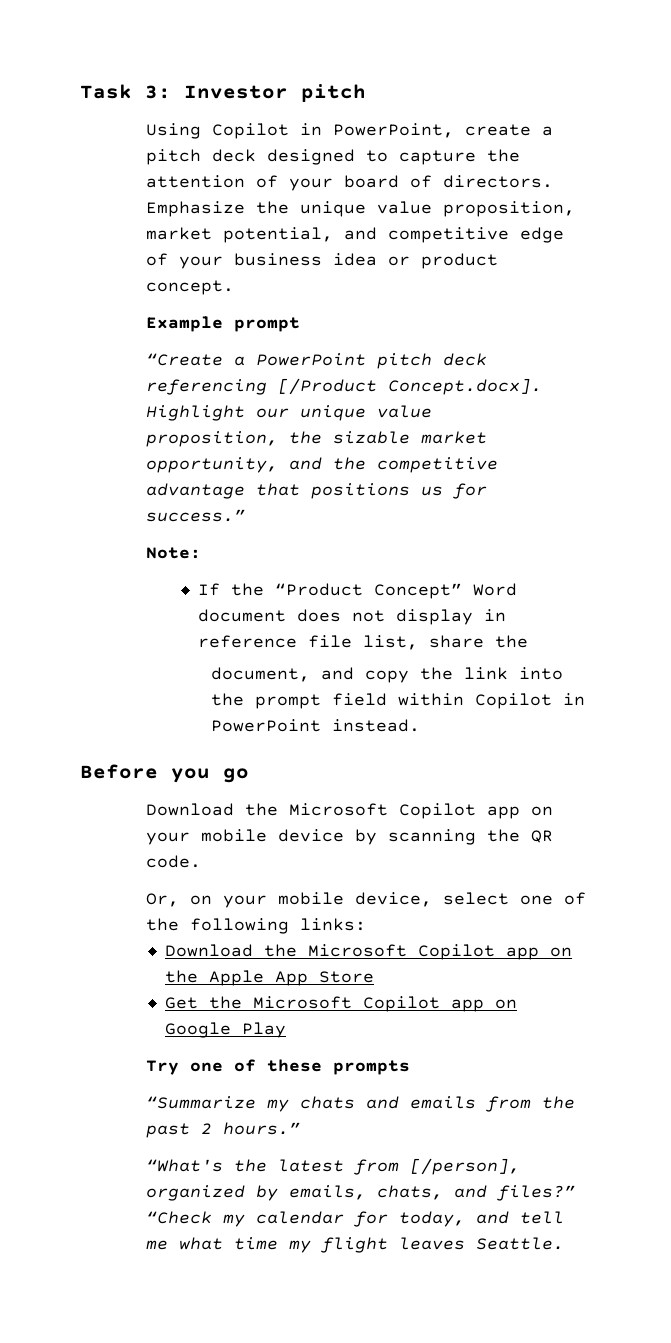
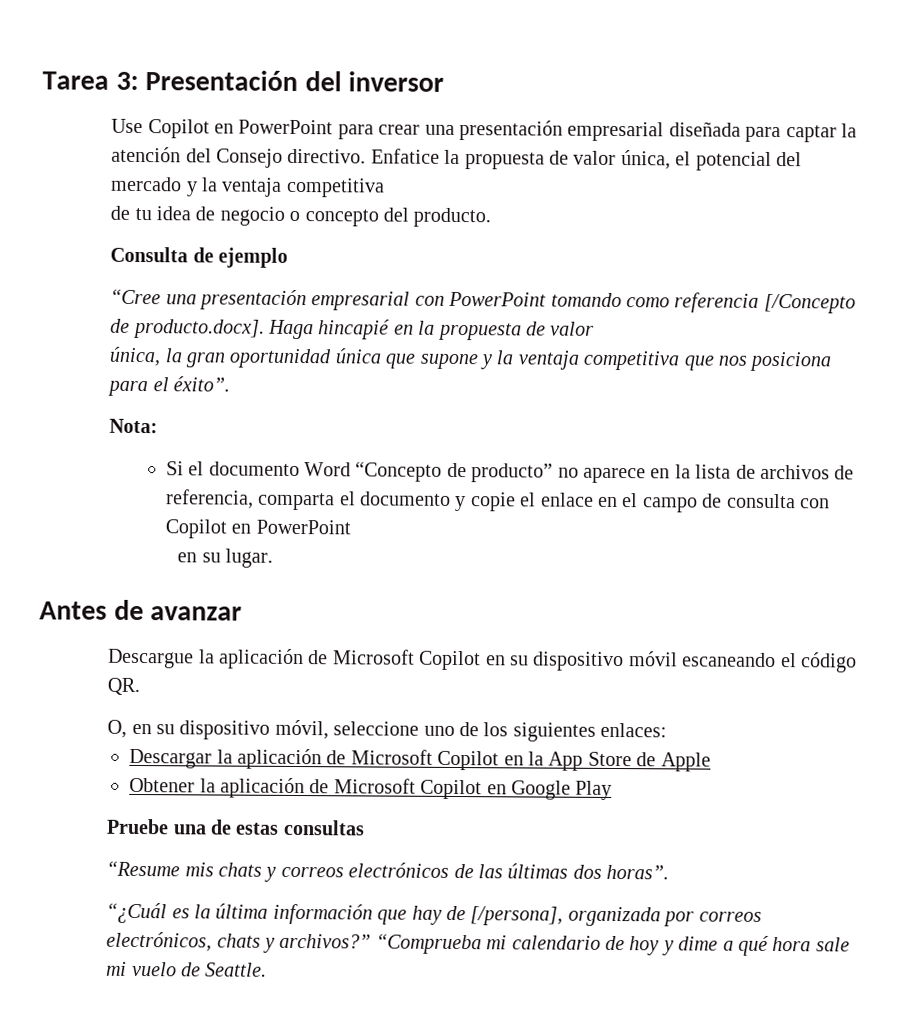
- Task 3: Investor pitch
- Using Copilot in PowerPoint, create a pitch deck designed to capture the attention of your board of directors. Emphasize the unique value proposition, market potential, and competitive edge of your business idea or product concept.
- Example prompt
- “Create a PowerPoint pitch deck referencing [/Product Concept.docx]. Highlight our unique value
- proposition, the sizable market opportunity, and the competitive advantage that positions us for success.”
- Note:
- If the “Product Concept” Word document does not display in reference file list, share the
- document, and copy the link into the prompt field within Copilot in PowerPoint instead.
- Before you go
- Download the Microsoft Copilot app on your mobile device by scanning the QR code.
- Or, on your mobile device, select one of the following links:
- Download the Microsoft Copilot app on the Apple App Store
- Get the Microsoft Copilot app on Google Play
- Try one of these prompts
- “Summarize my chats and emails from the past 2 hours.”
- “What's the latest from [/person], organized by emails, chats, and files?” “Check my calendar for today, and tell me what time my flight leaves Seattle.
+ Tarea 3: Presentación del inversor
+ Use Copilot en PowerPoint para crear una presentación empresarial diseñada para captar la atención del Consejo directivo. Enfatice la propuesta de valor única, el potencial del mercado y la ventaja competitiva
+ de tu idea de negocio o concepto del producto.
+ Consulta de ejemplo
+ “Cree una presentación empresarial con PowerPoint tomando como referencia [/Concepto de producto.docx]. Haga hincapié en la propuesta de valor
+ única, la gran oportunidad única que supone y la ventaja competitiva que nos posiciona para el éxito”.
+ Nota:
+ Si el documento Word “Concepto de producto” no aparece en la lista de archivos de referencia, comparta el documento y copie el enlace en el campo de consulta con Copilot en PowerPoint
+ en su lugar.
+ Antes de avanzar
+ Descargue la aplicación de Microsoft Copilot en su dispositivo móvil escaneando el código QR.
+ O, en su dispositivo móvil, seleccione uno de los siguientes enlaces:
+ Descargar la aplicación de Microsoft Copilot en la App Store de Apple
+ Obtener la aplicación de Microsoft Copilot en Google Play
+ Pruebe una de estas consultas
+ “Resume mis chats y correos electrónicos de las últimas dos horas”.
+ “¿Cuál es la última información que hay de [/persona], organizada por correos electrónicos, chats y archivos?” “Comprueba mi calendario de hoy y dime a qué hora sale mi vuelo de Seattle.

